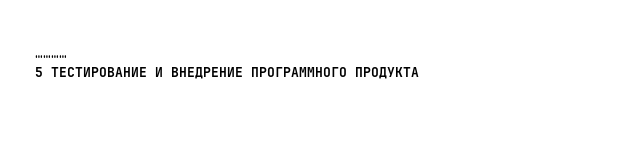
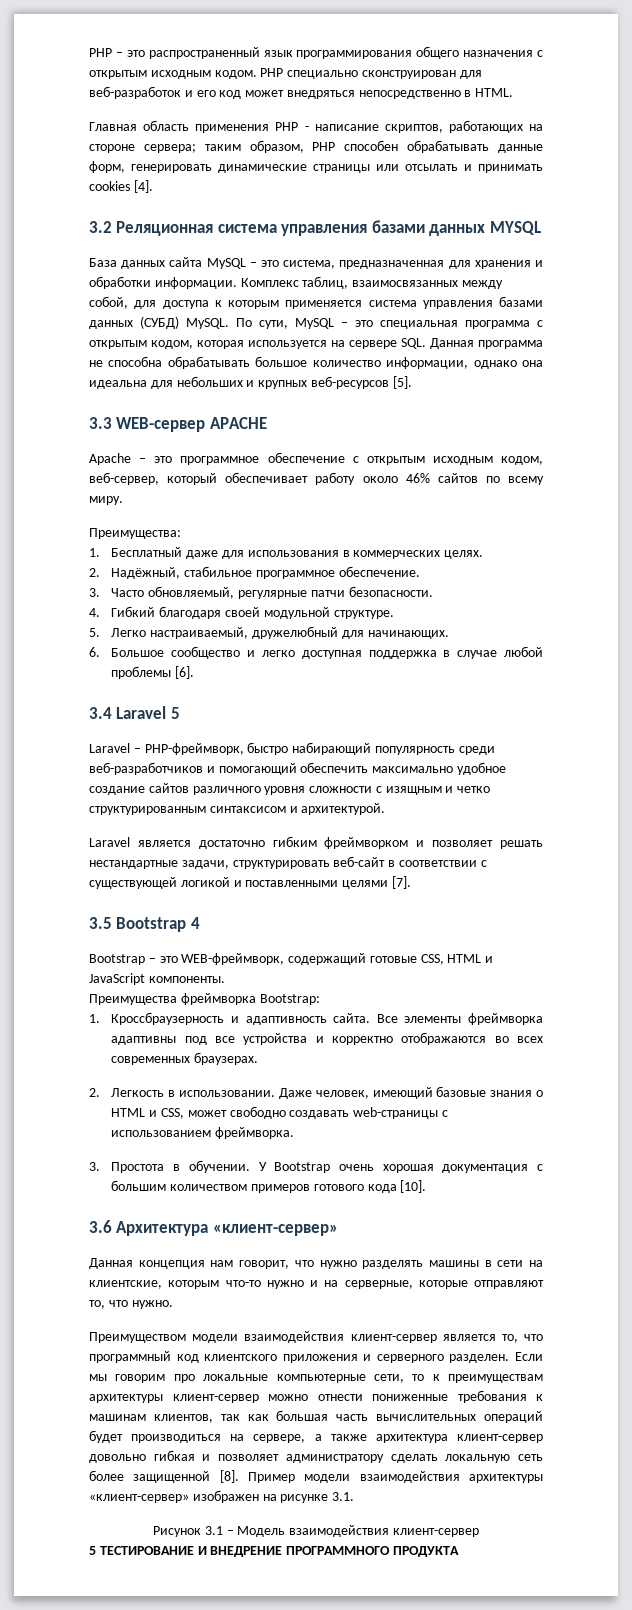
- …………
+ PHP – это распространенный язык программирования общего назначения с открытым исходным кодом. PHP специально сконструирован для веб-разработок и его код может внедряться непосредственно в HTML.
+ Главная область применения PHP - написание скриптов, работающих на стороне сервера; таким образом, PHP способен обрабатывать данные форм, генерировать динамические страницы или отсылать и принимать cookies [4].
+ 3.2 Реляционная система управления базами данных MYSQL
+ База данных сайта MySQL – это система, предназначенная для хранения и обработки информации. Комплекс таблиц, взаимосвязанных между собой, для доступа к которым применяется система управления базами данных (СУБД) MySQL. По сути, MySQL – это специальная программа с открытым кодом, которая используется на сервере SQL. Данная программа не способна обрабатывать большое количество информации, однако она идеальна для небольших и крупных веб-ресурсов [5].
+ 3.3 WEB-сервер APACHE
+ Apache – это программное обеспечение с открытым исходным кодом, веб-сервер, который обеспечивает работу около 46% сайтов по всему миру.
+ Преимущества:
+ 1. Бесплатный даже для использования в коммерческих целях.
+ 2. Надёжный, стабильное программное обеспечение.
+ 3. Часто обновляемый, регулярные патчи безопасности.
+ 4. Гибкий благодаря своей модульной структуре.
+ 5. Легко настраиваемый, дружелюбный для начинающих.
+ 6. Большое сообщество и легко доступная поддержка в случае любой проблемы [6].
+ 3.4 Laravel 5
+ Laravel – PHP-фреймворк, быстро набирающий популярность среди веб-разработчиков и помогающий обеспечить максимально удобное создание сайтов различного уровня сложности с изящным и четко структурированным синтаксисом и архитектурой.
+ Laravel является достаточно гибким фреймворком и позволяет решать нестандартные задачи, структурировать веб-сайт в соответствии с существующей логикой и поставленными целями [7].
+ 3.5 Bootstrap 4
+ Bootstrap – это WEB-фреймворк, содержащий готовые CSS, HTML и JavaScript компоненты.
+ Преимущества фреймворка Bootstrap:
+ 1. Кроссбраузерность и адаптивность сайта. Все элементы фреймворка адаптивны под все устройства и корректно отображаются во всех современных браузерах.
+ 2. Легкость в использовании. Даже человек, имеющий базовые знания о HTML и CSS, может свободно создавать web-страницы с использованием фреймворка.
+ 3. Простота в обучении. У Bootstrap очень хорошая документация с большим количеством примеров готового кода [10].
+ 3.6 Архитектура «клиент-сервер»
+ Данная концепция нам говорит, что нужно разделять машины в сети на клиентские, которым что-то нужно и на серверные, которые отправляют то, что нужно.
+ Преимуществом модели взаимодействия клиент-сервер является то, что программный код клиентского приложения и серверного разделен. Если мы говорим про локальные компьютерные сети, то к преимуществам архитектуры клиент-сервер можно отнести пониженные требования к машинам клиентов, так как большая часть вычислительных операций будет производиться на сервере, а также архитектура клиент-сервер довольно гибкая и позволяет администратору сделать локальную сеть более защищенной [8]. Пример модели взаимодействия архитектуры «клиент-сервер» изображен на рисунке 3.1.
+ Рисунок 3.1 – Модель взаимодействия клиент-сервер

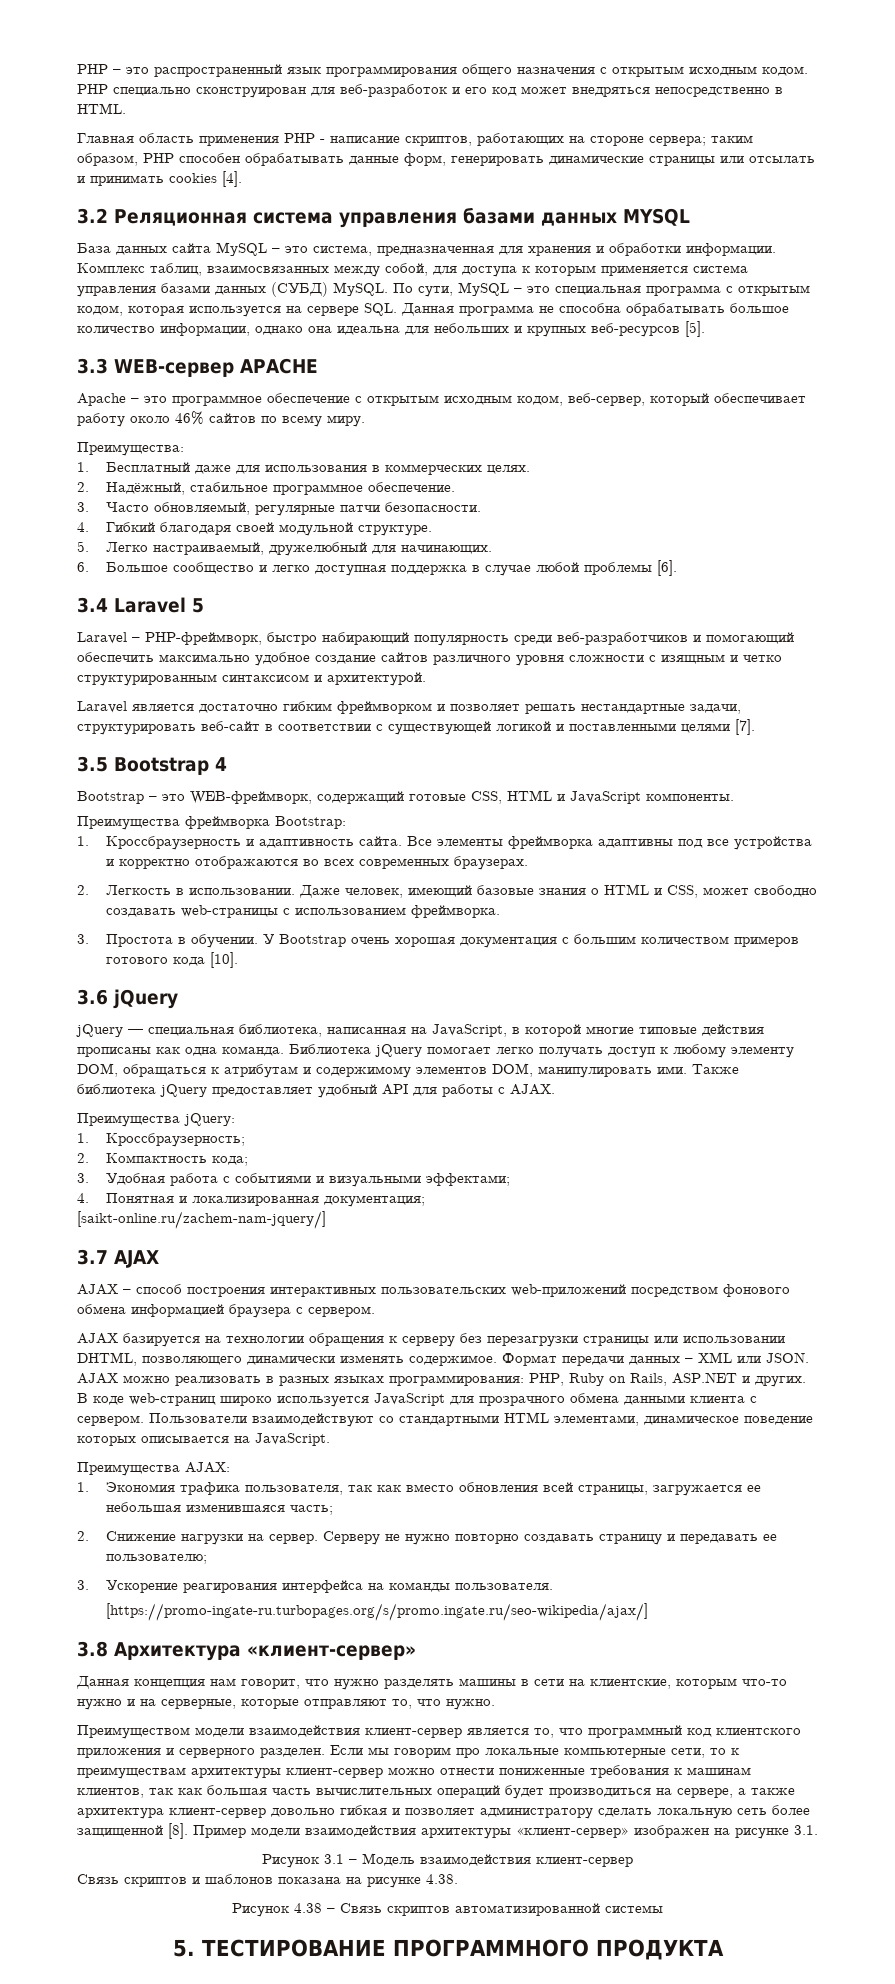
- 3.6 Архитектура «клиент-сервер»
+ 3.6 jQuery
+ jQuery — специальная библиотека, написанная на JavaScript, в которой многие типовые действия прописаны как одна команда. Библиотека jQuery помогает легко получать доступ к любому элементу DOM, обращаться к атрибутам и содержимому элементов DOM, манипулировать ими. Также библиотека jQuery предоставляет удобный API для работы с AJAX.
+ Преимущества jQuery:
+ 1. Кроссбраузерность;
+ 2. Компактность кода;
+ 3. Удобная работа с событиями и визуальными эффектами;
+ 4. Понятная и локализированная документация;
+ [saikt-online.ru/zachem-nam-jquery/]
+ 3.7 AJAX
+ AJAX – способ построения интерактивных пользовательских web-приложений посредством фонового обмена информацией браузера с сервером.
+ AJAX базируется на технологии обращения к серверу без перезагрузки страницы или использовании DHTML, позволяющего динамически изменять содержимое. Формат передачи данных – XML или JSON. AJAX можно реализовать в разных языках программирования: PHP, Ruby on Rails, ASP.NET и других. В коде web-страниц широко используется JavaScript для прозрачного обмена данными клиента с сервером. Пользователи взаимодействуют со стандартными HTML элементами, динамическое поведение которых описывается на JavaScript.
+ Преимущества AJAX:
+ 1. Экономия трафика пользователя, так как вместо обновления всей страницы, загружается ее небольшая изменившаяся часть;
+ 2. Снижение нагрузки на сервер. Серверу не нужно повторно создавать страницу и передавать ее пользователю;
+ 3. Ускорение реагирования интерфейса на команды пользователя.
+ [https://promo-ingate-ru.turbopages.org/s/promo.ingate.ru/seo-wikipedia/ajax/]
+ 3.8 Архитектура «клиент-сервер»
- 5 ТЕСТИРОВАНИЕ И ВНЕДРЕНИЕ ПРОГРАММНОГО ПРОДУКТА
+ Связь скриптов и шаблонов показана на рисунке 4.38.
+ Рисунок 4.38 – Связь скриптов автоматизированной системы
+ 5. ТЕСТИРОВАНИЕ ПРОГРАММНОГО ПРОДУКТА

